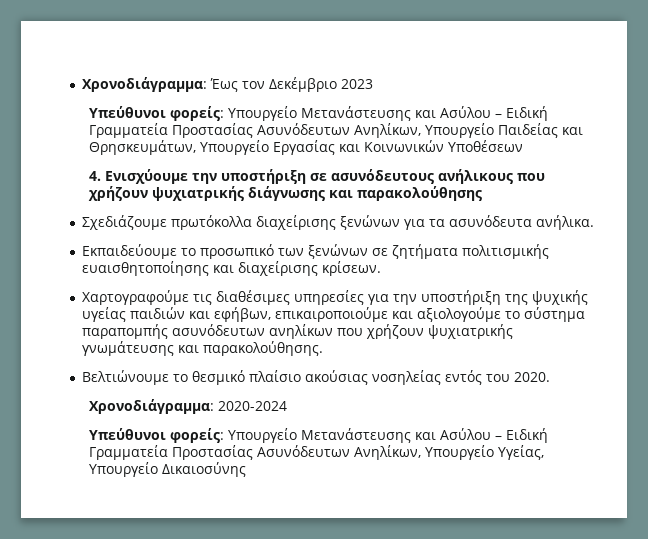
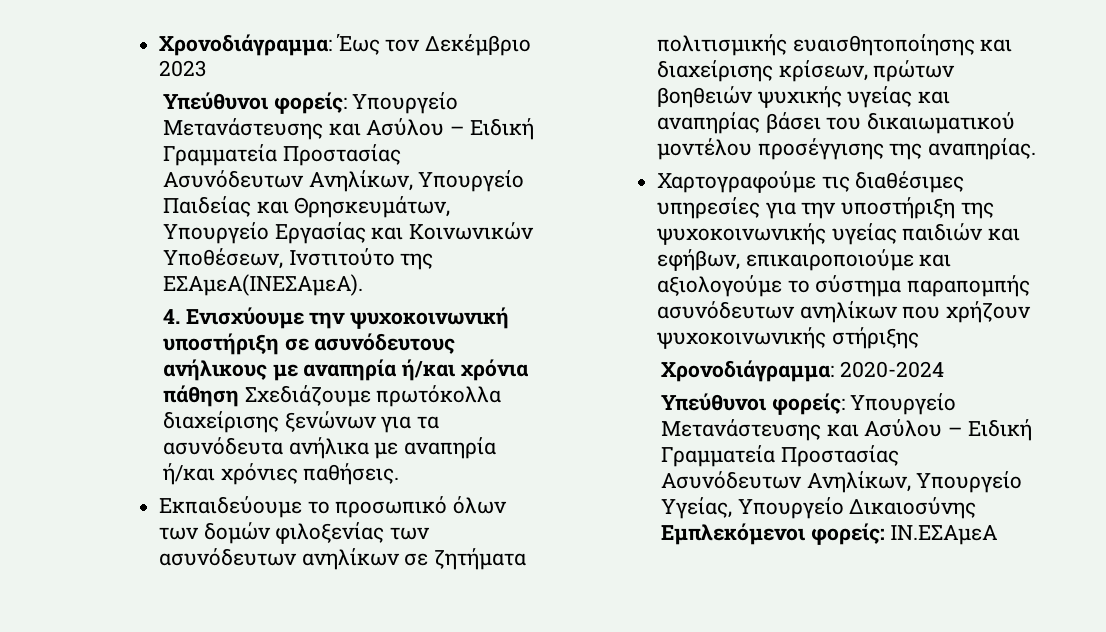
- Υπεύθυνοι φορείς: Υπουργείο Μετανάστευσης και Ασύλου – Ειδική Γραµµατεία Προστασίας Ασυνόδευτων Ανηλίκων, Υπουργείο Παιδείας και Θρησκευµάτων, Υπουργείο Εργασίας και Κοινωνικών Υποθέσεων
+ Υπεύθυνοι φορείς: Υπουργείο Μετανάστευσης και Ασύλου – Ειδική Γραµµατεία Προστασίας Ασυνόδευτων Ανηλίκων, Υπουργείο Παιδείας και Θρησκευµάτων, Υπουργείο Εργασίας και Κοινωνικών Υποθέσεων, Ινστιτούτο της ΕΣΑμεΑ(ΙΝΕΣΑμεΑ).
- 4. Ενισχύουµε την υποστήριξη σε ασυνόδευτους ανήλικους που χρήζουν ψυχιατρικής διάγνωσης και παρακολούθησης
- Σχεδιάζουµε πρωτόκολλα διαχείρισης ξενώνων για τα ασυνόδευτα ανήλικα.
- Εκπαιδεύουµε το προσωπικό των ξενώνων σε ζητήµατα πολιτισµικής ευαισθητοποίησης και διαχείρισης κρίσεων.
+ 4. Ενισχύουµε την ψυχοκοινωνική υποστήριξη σε ασυνόδευτους ανήλικους με αναπηρία ή/και χρόνια πάθηση Σχεδιάζουµε πρωτόκολλα διαχείρισης ξενώνων για τα ασυνόδευτα ανήλικα με αναπηρία ή/και χρόνιες παθήσεις.
+ Εκπαιδεύουµε το προσωπικό όλων των δομών φιλοξενίας των ασυνόδευτων ανηλίκων σε ζητήµατα πολιτισµικής ευαισθητοποίησης και διαχείρισης κρίσεων, πρώτων βοηθειών ψυχικής υγείας και αναπηρίας βάσει του δικαιωματικού μοντέλου προσέγγισης της αναπηρίας.
- Χαρτογραφούµε τις διαθέσιµες υπηρεσίες για την υποστήριξη της ψυχικής υγείας παιδιών και εφήβων, επικαιροποιούµε και αξιολογούµε το σύστηµα παραποµπής ασυνόδευτων ανηλίκων που χρήζουν ψυχιατρικής γνωµάτευσης και παρακολούθησης.
- Βελτιώνουµε το θεσµικό πλαίσιο ακούσιας νοσηλείας εντός του 2020.
+ Χαρτογραφούµε τις διαθέσιµες υπηρεσίες για την υποστήριξη της ψυχοκοινωνικής υγείας παιδιών και εφήβων, επικαιροποιούµε και αξιολογούµε το σύστηµα παραποµπής ασυνόδευτων ανηλίκων που χρήζουν ψυχοκοινωνικής στήριξης
- Υπεύθυνοι φορείς: Υπουργείο Μετανάστευσης και Ασύλου – Ειδική Γραµµατεία Προστασίας Ασυνόδευτων Ανηλίκων, Υπουργείο Υγείας, Υπουργείο Δικαιοσύνης
+ Υπεύθυνοι φορείς: Υπουργείο Μετανάστευσης και Ασύλου – Ειδική Γραµµατεία Προστασίας Ασυνόδευτων Ανηλίκων, Υπουργείο Υγείας, Υπουργείο Δικαιοσύνης Εμπλεκόμενοι φορείς: ΙΝ.ΕΣΑμεΑ

